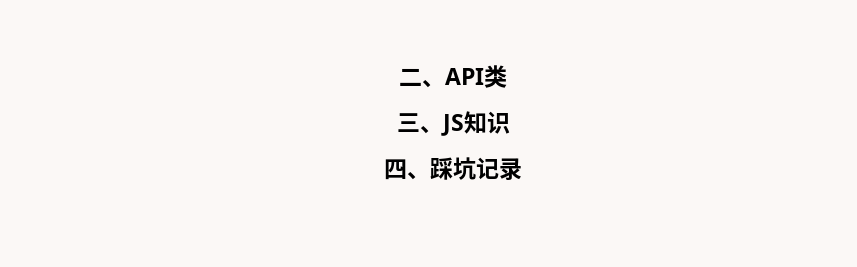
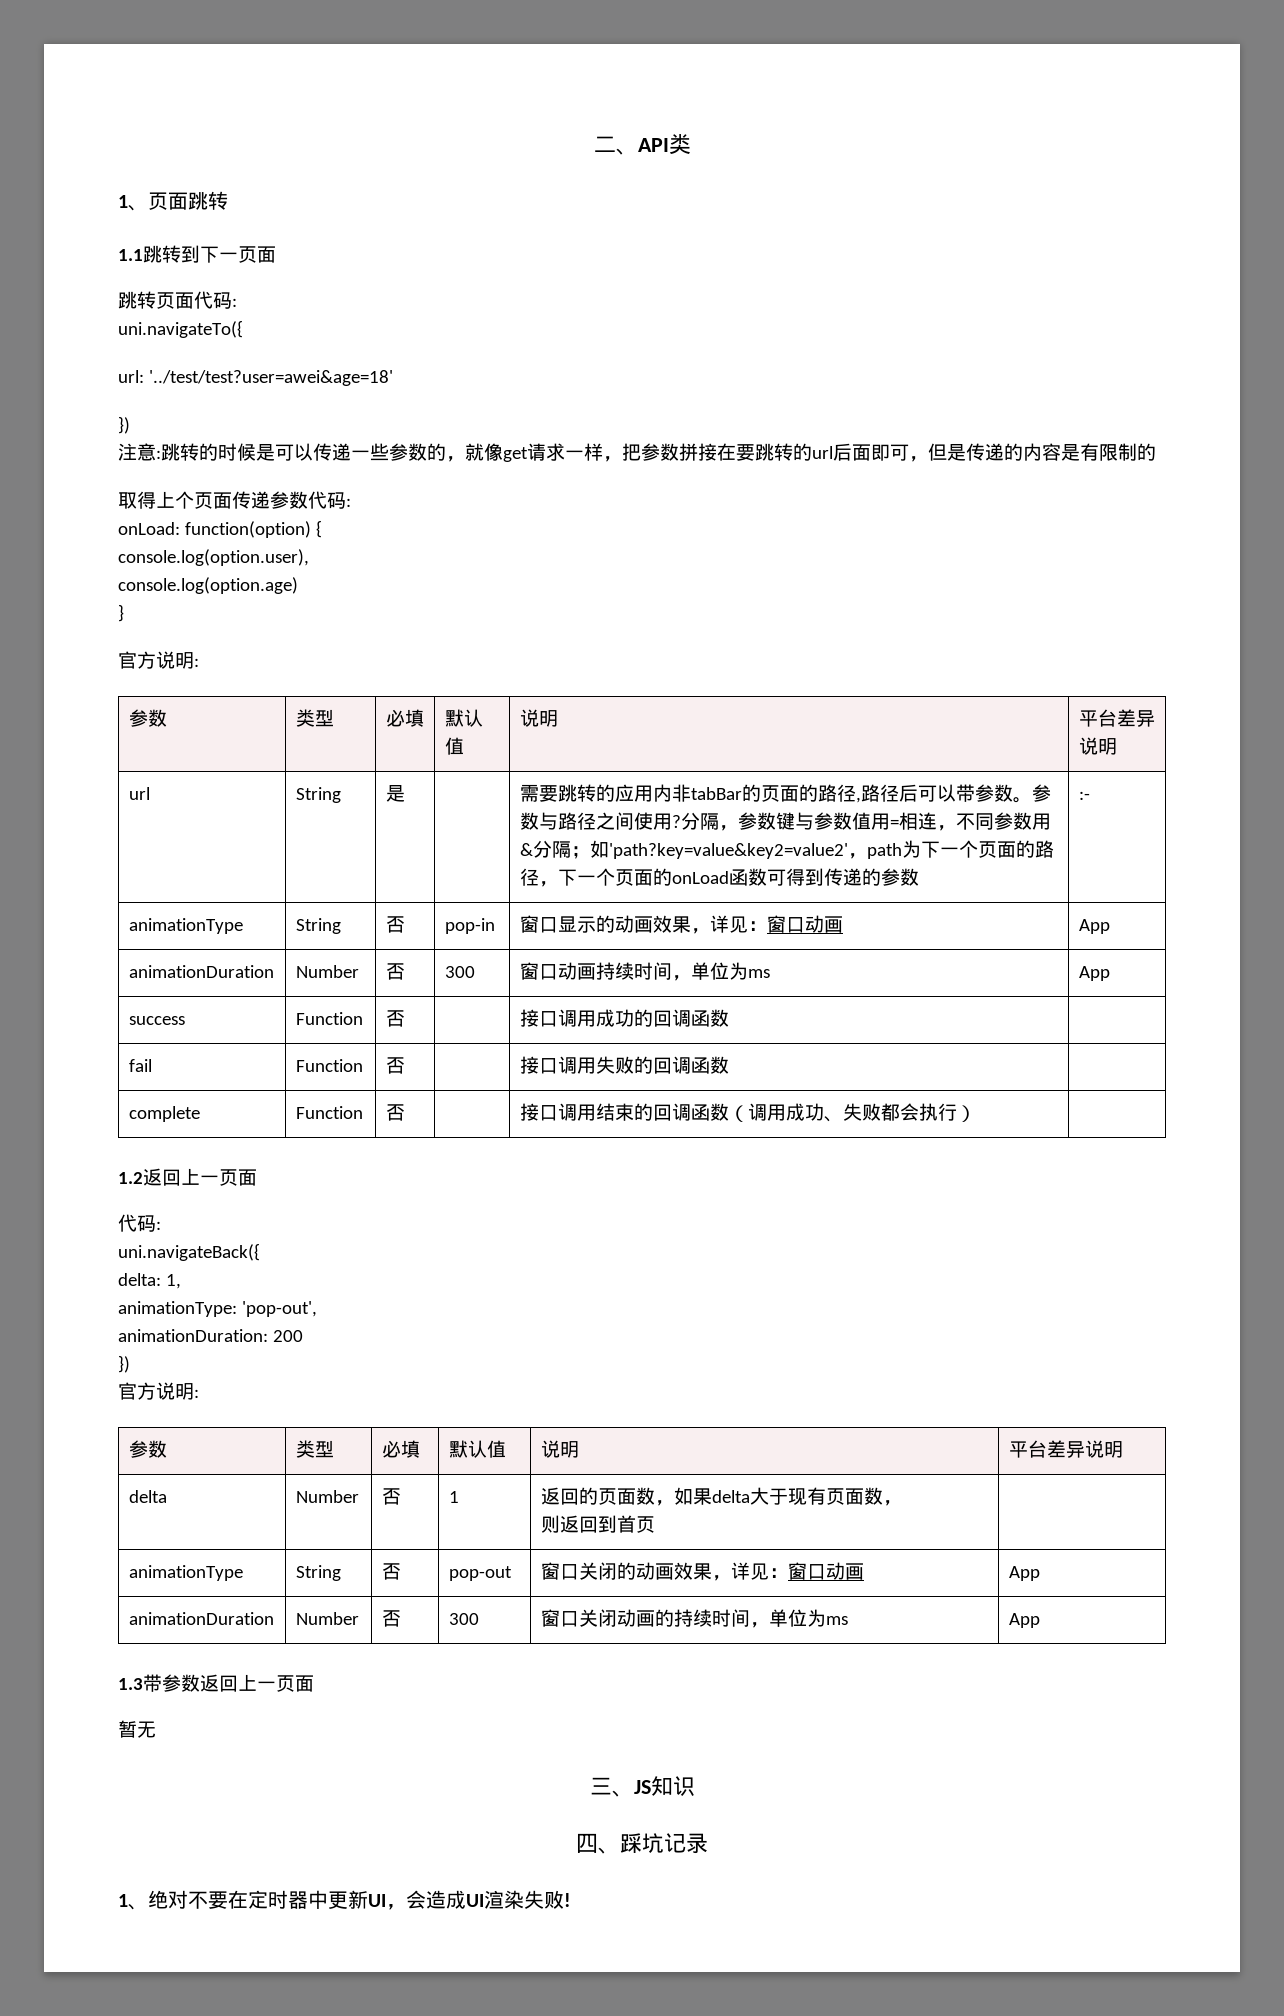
+ 1、页面跳转
+ 1.1跳转到下一页面
+ 跳转页面代码:
+ uni.navigateTo({
+ url: '../test/test?user=awei&age=18'
+ })
+ 注意:跳转的时候是可以传递一些参数的，就像get请求一样，把参数拼接在要跳转的url后面即可，但是传递的内容是有限制的
+ 取得上个页面传递参数代码:
+ onLoad: function(option) {
+ console.log(option.user),
+ console.log(option.age)
+ }
+ 官方说明:
+ 参数 | 类型 | 必填 | 默认值 | 说明 | 平台差异说明
+ url | String | 是 | | 需要跳转的应用内非tabBar的页面的路径,路径后可以带参数。参数与路径之间使用?分隔，参数键与参数值用=相连，不同参数用&分隔；如'path?key=value&key2=value2'，path为下一个页面的路径，下一个页面的onLoad函数可得到传递的参数 | :-
+ animationType | String | 否 | pop-in | 窗口显示的动画效果，详见：窗口动画 | App
+ animationDuration | Number | 否 | 300 | 窗口动画持续时间，单位为ms | App
+ success | Function | 否 | | 接口调用成功的回调函数 |
+ fail | Function | 否 | | 接口调用失败的回调函数 |
+ complete | Function | 否 | | 接口调用结束的回调函数（调用成功、失败都会执行） |
+ 1.2返回上一页面
+ 代码:
+ uni.navigateBack({
+ delta: 1,
+ animationType: 'pop-out',
+ animationDuration: 200
+ })
+ 官方说明:
+ 参数 | 类型 | 必填 | 默认值 | 说明 | 平台差异说明
+ delta | Number | 否 | 1 | 返回的页面数，如果delta大于现有页面数，
+ 则返回到首页 |
+ animationType | String | 否 | pop-out | 窗口关闭的动画效果，详见：窗口动画 | App
+ animationDuration | Number | 否 | 300 | 窗口关闭动画的持续时间，单位为ms | App
+ 1.3带参数返回上一页面
+ 暂无
+ 1、绝对不要在定时器中更新UI，会造成UI渲染失败!

